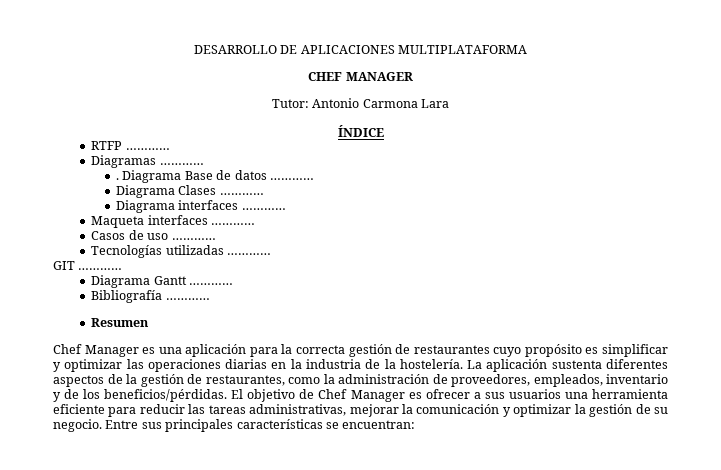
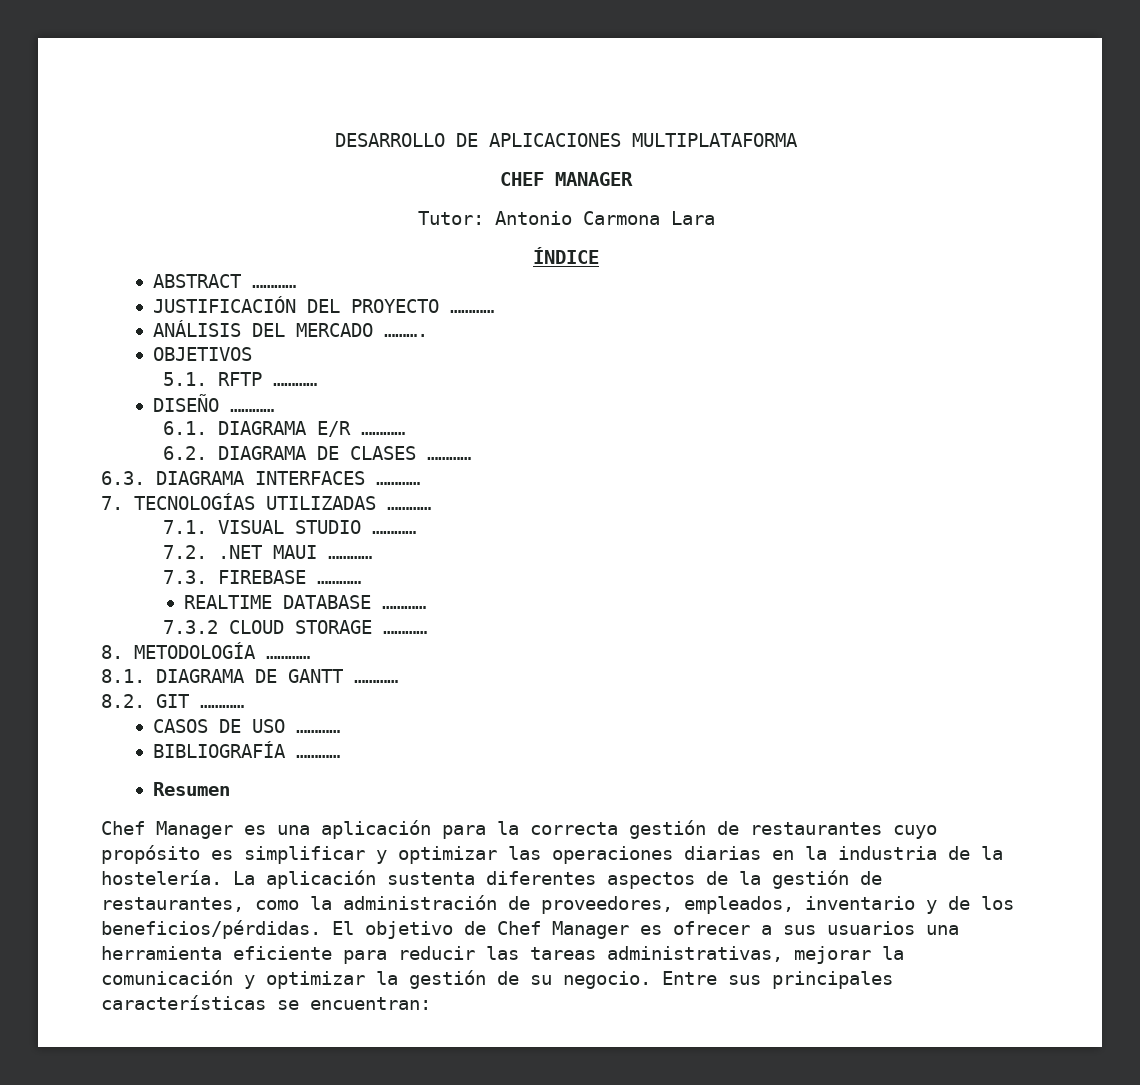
- RTFP …………
- Diagramas …………
- . Diagrama Base de datos …………
- Diagrama Clases …………
- Diagrama interfaces …………
- Maqueta interfaces …………
- Casos de uso …………
- Tecnologías utilizadas …………
- GIT …………
+ ABSTRACT …………
+ JUSTIFICACIÓN DEL PROYECTO …………
+ ANÁLISIS DEL MERCADO ……….
+ OBJETIVOS
+ 5.1. RFTP …………
+ DISEÑO …………
+ 6.1. DIAGRAMA E/R …………
+ 6.2. DIAGRAMA DE CLASES …………
+ 6.3. DIAGRAMA INTERFACES …………
+ 7. TECNOLOGÍAS UTILIZADAS …………
+ 7.1. VISUAL STUDIO …………
+ 7.2. .NET MAUI …………
+ 7.3. FIREBASE …………
+ REALTIME DATABASE …………
+ 7.3.2 CLOUD STORAGE …………
+ 8. METODOLOGÍA …………
+ 8.1. DIAGRAMA DE GANTT …………
+ 8.2. GIT …………
- Diagrama Gantt …………
- Bibliografía …………
+ CASOS DE USO …………
+ BIBLIOGRAFÍA …………

